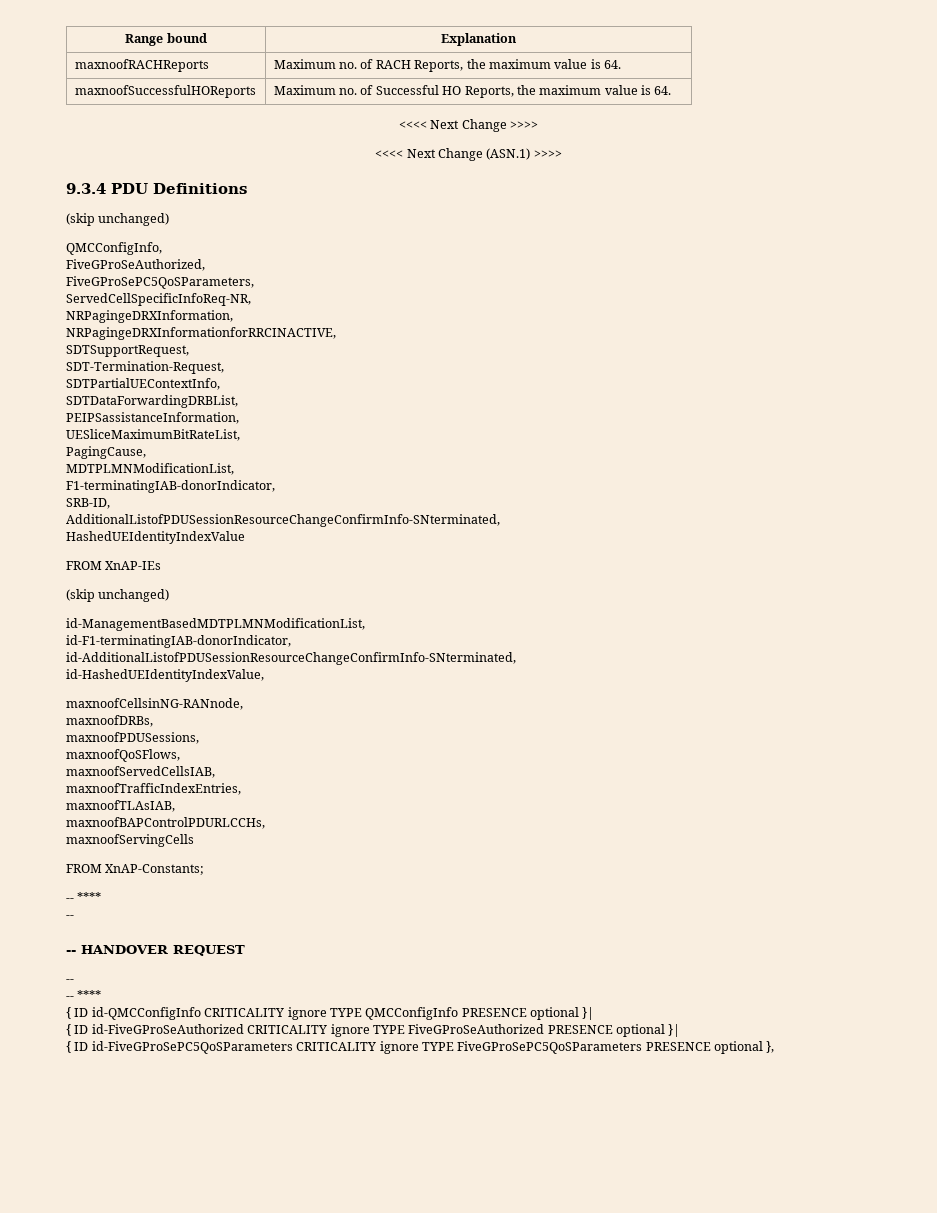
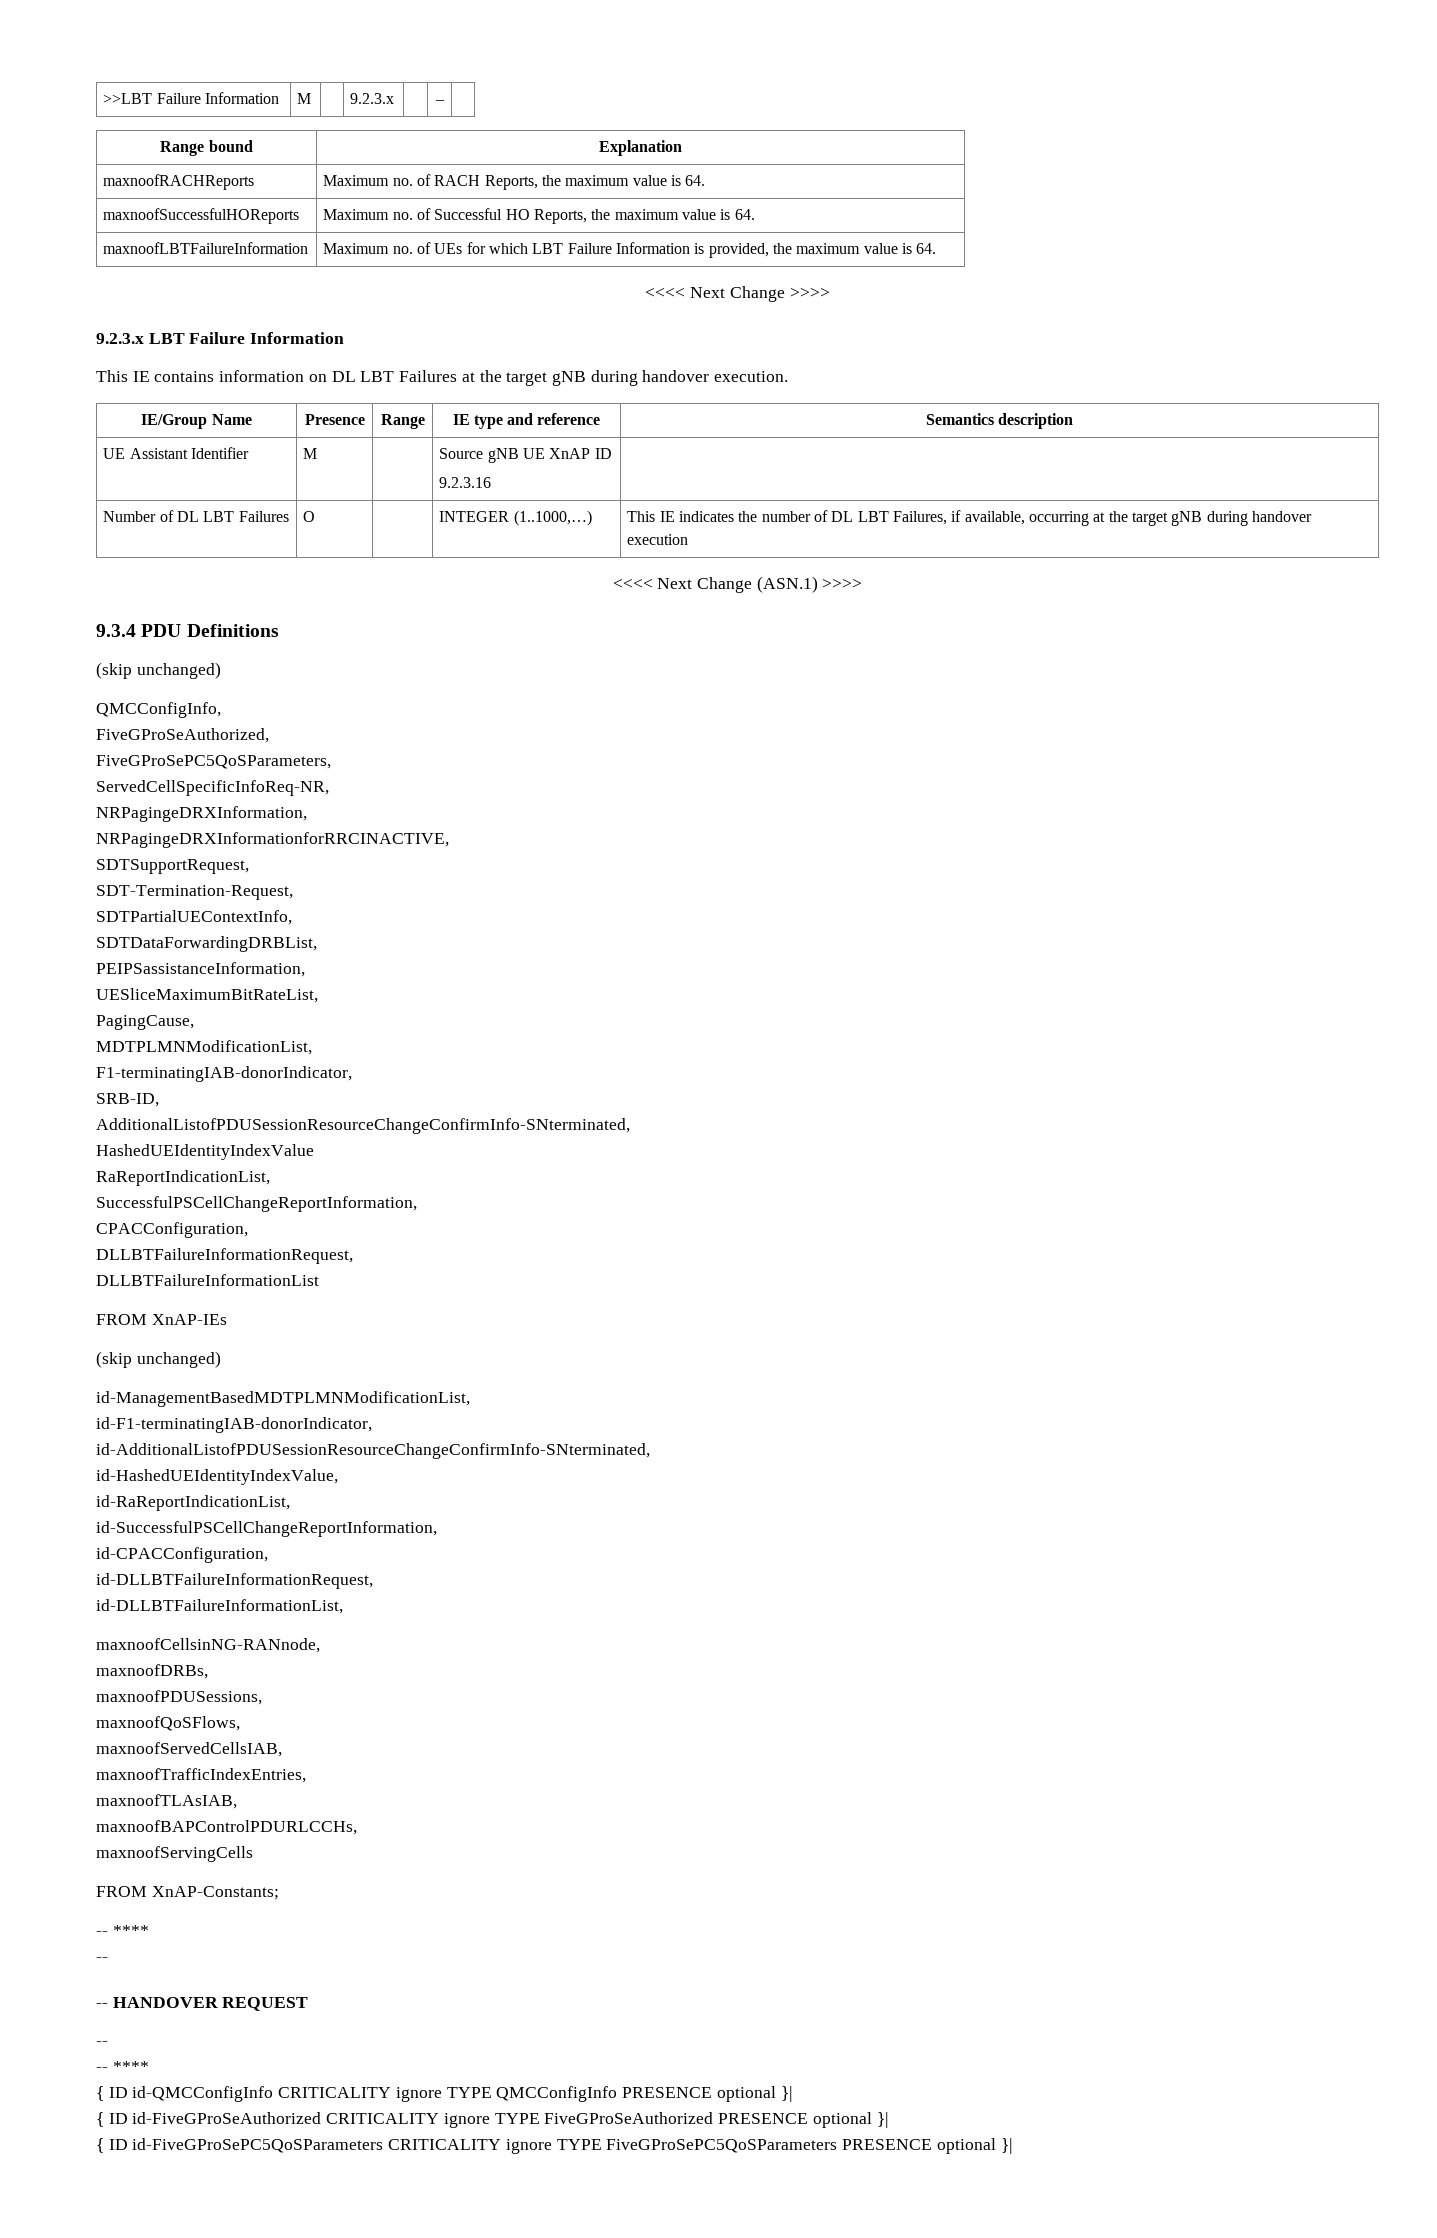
+ >>LBT Failure Information | M | | 9.2.3.x | | – |
+ maxnoofLBTFailureInformation | Maximum no. of UEs for which LBT Failure Information is provided, the maximum value is 64.
  <<<< Next Change >>>>
+ 9.2.3.x LBT Failure Information
+ This IE contains information on DL LBT Failures at the target gNB during handover execution.
+ IE/Group Name | Presence | Range | IE type and reference | Semantics description
+ UE Assistant Identifier | M | | Source gNB UE XnAP ID
+ 9.2.3.16 |
+ Number of DL LBT Failures | O | | INTEGER (1..1000,…) | This IE indicates the number of DL LBT Failures, if available, occurring at the target gNB during handover execution
+ RaReportIndicationList,
+ SuccessfulPSCellChangeReportInformation,
+ CPACConfiguration,
+ DLLBTFailureInformationRequest,
+ DLLBTFailureInformationList
+ id-RaReportIndicationList,
+ id-SuccessfulPSCellChangeReportInformation,
+ id-CPACConfiguration,
+ id-DLLBTFailureInformationRequest,
+ id-DLLBTFailureInformationList,
- { ID id-FiveGProSePC5QoSParameters CRITICALITY ignore TYPE FiveGProSePC5QoSParameters PRESENCE optional },
+ { ID id-FiveGProSePC5QoSParameters CRITICALITY ignore TYPE FiveGProSePC5QoSParameters PRESENCE optional }|

